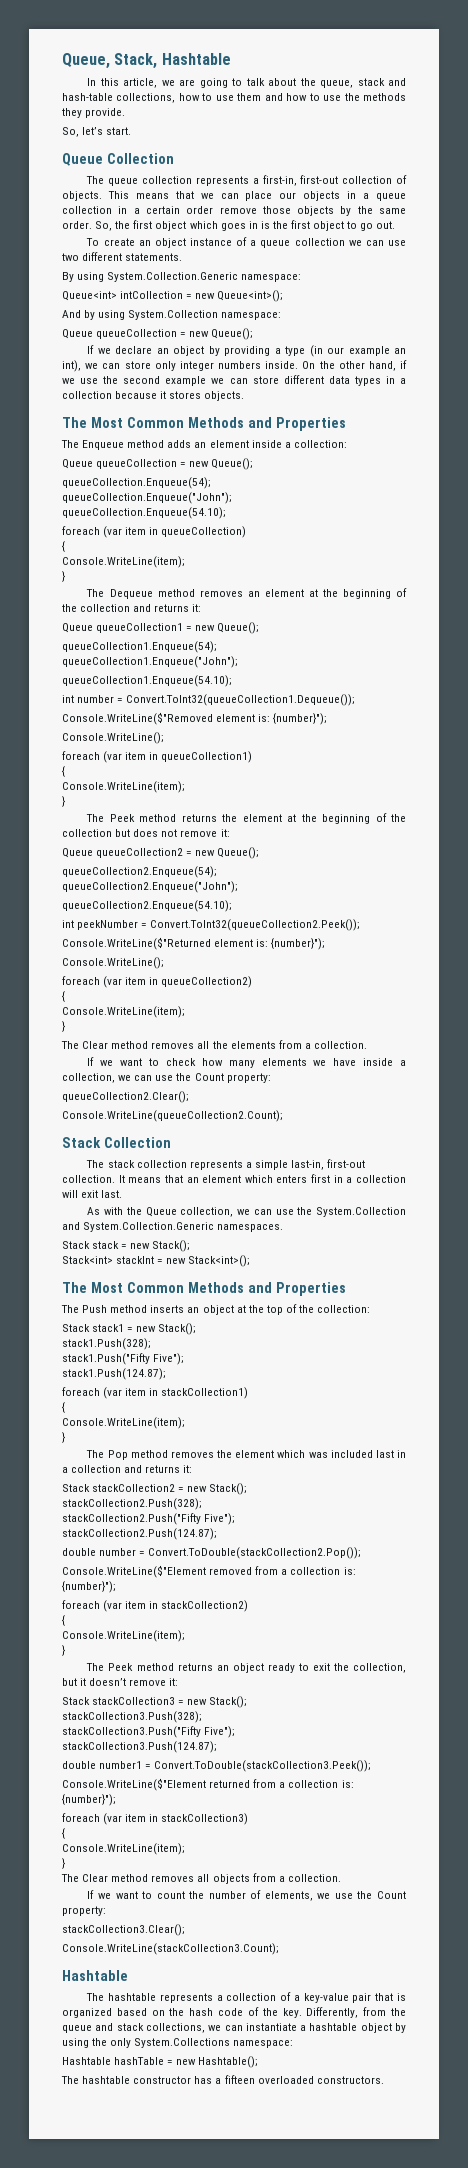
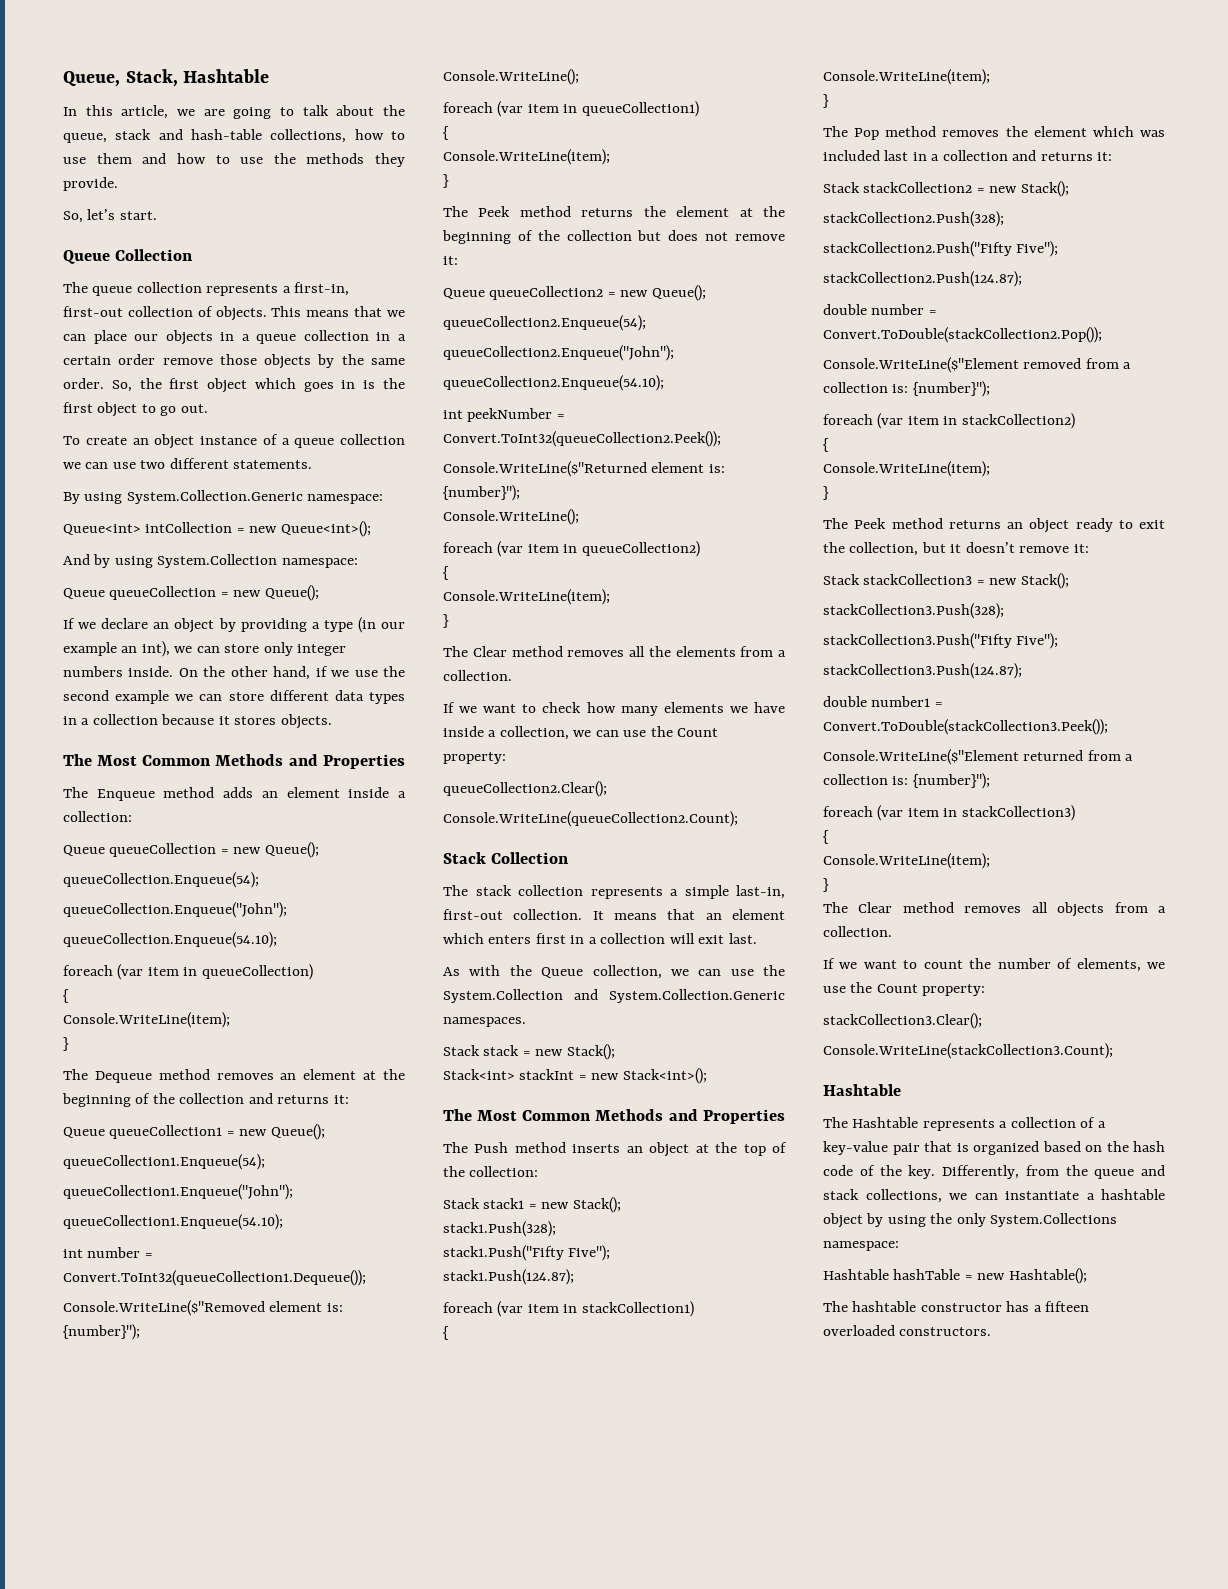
- The hashtable represents a collection of a key-value pair that is organized based on the hash code of the key.
+ The Hashtable represents a collection of a key-value pair that is organized based on the hash code of the key.

